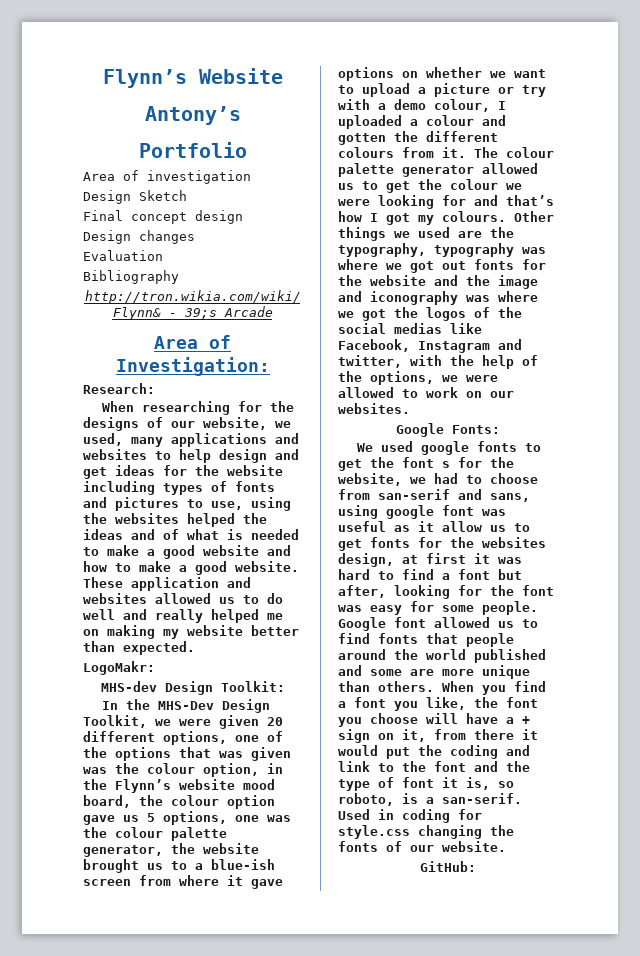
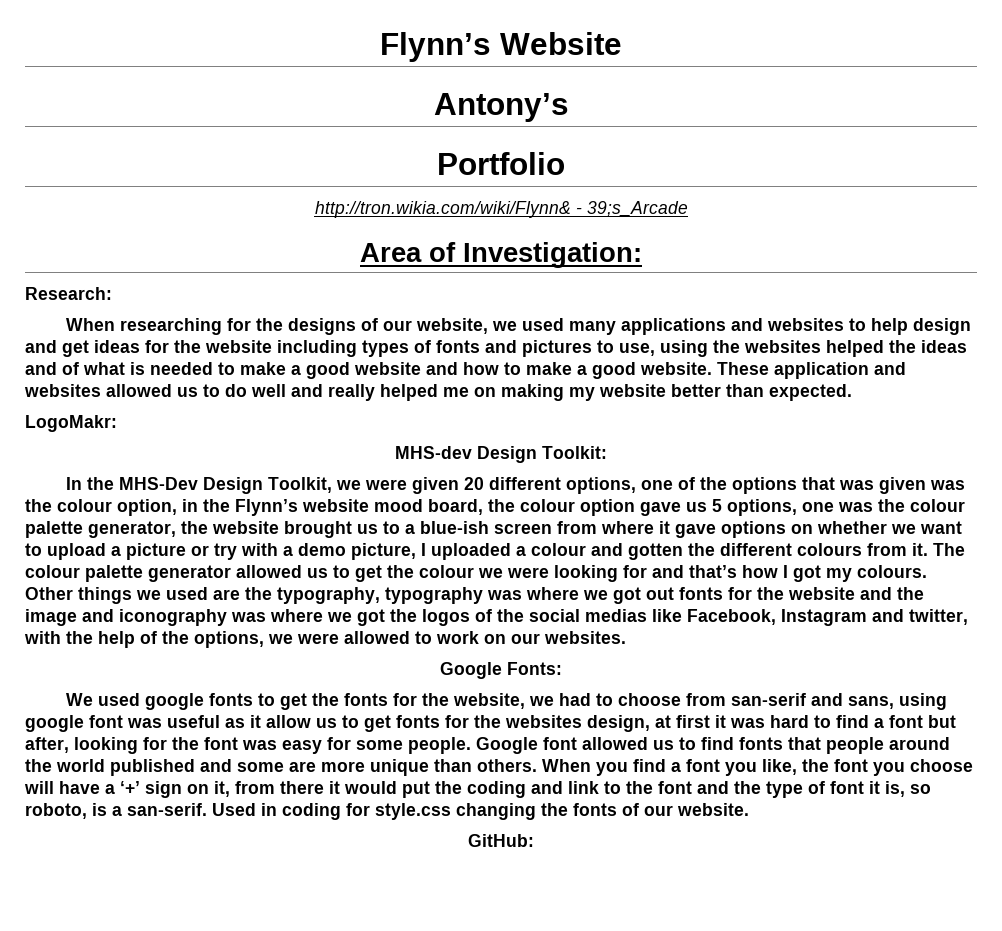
- Area of investigation
- Design Sketch
- Final concept design
- Design changes
- Evaluation
- Bibliography
- When researching for the designs of our website, we used, many applications and websites to help design and get ideas for the website including types of fonts and pictures to use, using the websites helped the ideas and of what is needed to make a good website and how to make a good website.
+ When researching for the designs of our website, we used many applications and websites to help design and get ideas for the website including types of fonts and pictures to use, using the websites helped the ideas and of what is needed to make a good website and how to make a good website.
- In the MHS-Dev Design Toolkit, we were given 20 different options, one of the options that was given was the colour option, in the Flynn’s website mood board, the colour option gave us 5 options, one was the colour palette generator, the website brought us to a blue-ish screen from where it gave options on whether we want to upload a picture or try with a demo colour, I uploaded a colour and gotten the different colours from it.
+ In the MHS-Dev Design Toolkit, we were given 20 different options, one of the options that was given was the colour option, in the Flynn’s website mood board, the colour option gave us 5 options, one was the colour palette generator, the website brought us to a blue-ish screen from where it gave options on whether we want to upload a picture or try with a demo picture, I uploaded a colour and gotten the different colours from it.
- We used google fonts to get the font s for the website, we had to choose from san-serif and sans, using google font was useful as it allow us to get fonts for the websites design, at first it was hard to find a font but after, looking for the font was easy for some people.
+ We used google fonts to get the fonts for the website, we had to choose from san-serif and sans, using google font was useful as it allow us to get fonts for the websites design, at first it was hard to find a font but after, looking for the font was easy for some people.
- When you find a font you like, the font you choose will have a + sign on it, from there it would put the coding and link to the font and the type of font it is, so roboto, is a san-serif.
+ When you find a font you like, the font you choose will have a ‘+’ sign on it, from there it would put the coding and link to the font and the type of font it is, so roboto, is a san-serif.

